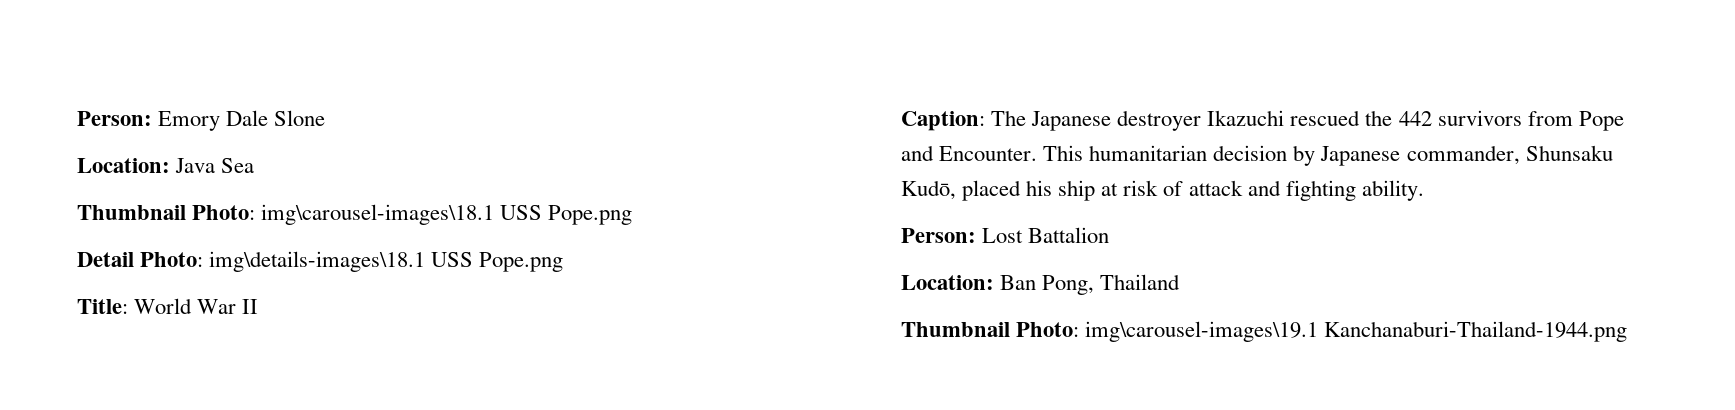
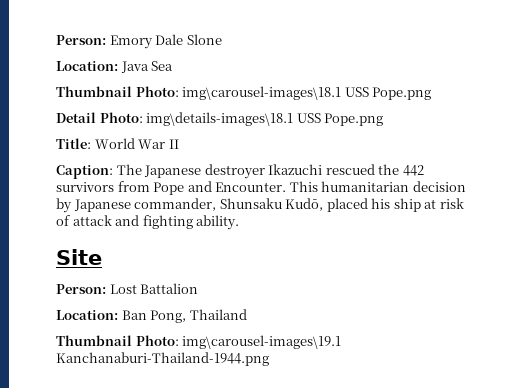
+ Site

